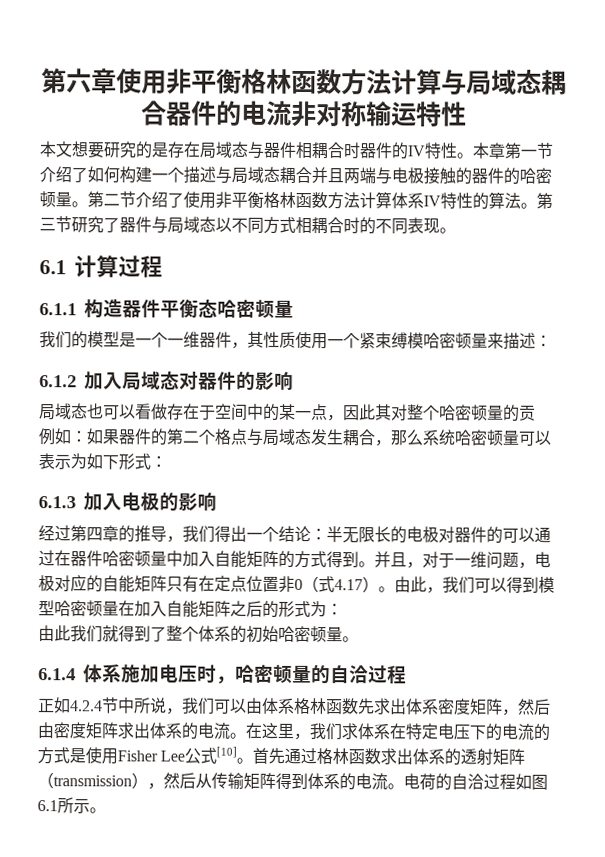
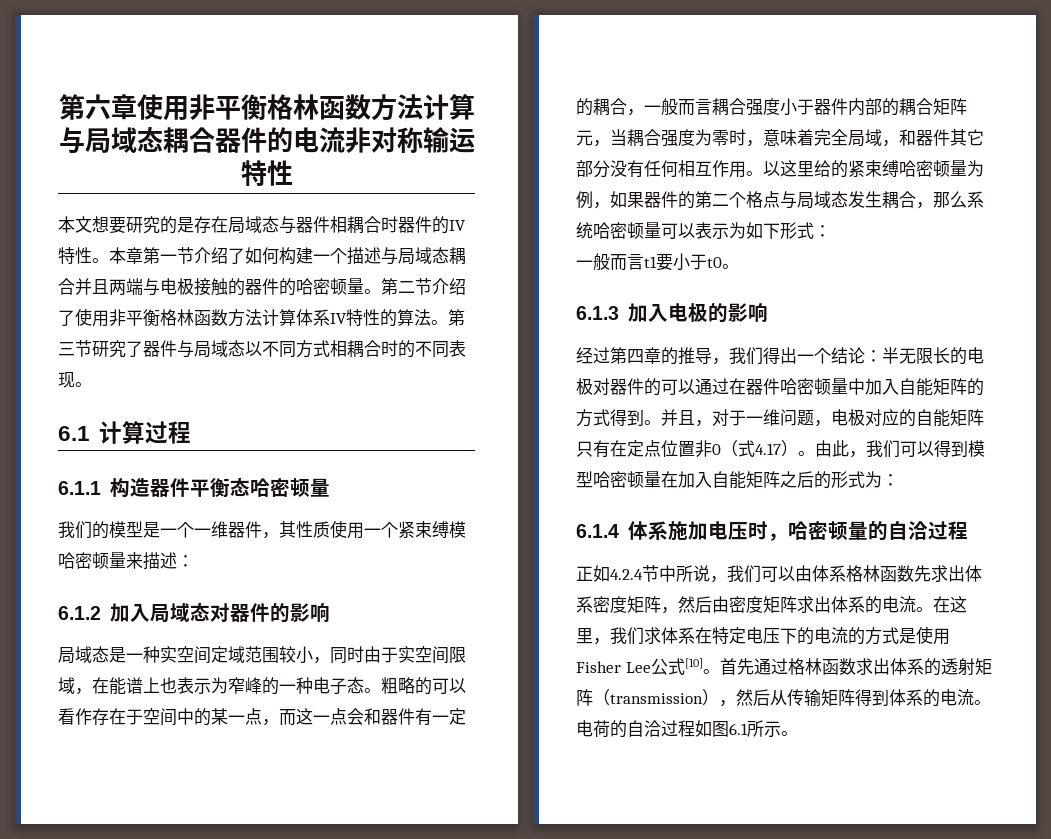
- 局域态也可以看做存在于空间中的某一点，因此其对整个哈密顿量的贡
- 例如：如果器件的第二个格点与局域态发生耦合，那么系统哈密顿量可以表示为如下形式：
+ 局域态是一种实空间定域范围较小，同时由于实空间限域，在能谱上也表示为窄峰的一种电子态。粗略的可以看作存在于空间中的某一点，而这一点会和器件有一定的耦合，一般而言耦合强度小于器件内部的耦合矩阵元，当耦合强度为零时，意味着完全局域，和器件其它部分没有任何相互作用。以这里给的紧束缚哈密顿量为例，如果器件的第二个格点与局域态发生耦合，那么系统哈密顿量可以表示为如下形式：
+ 一般而言t1要小于t0。
- 由此我们就得到了整个体系的初始哈密顿量。

